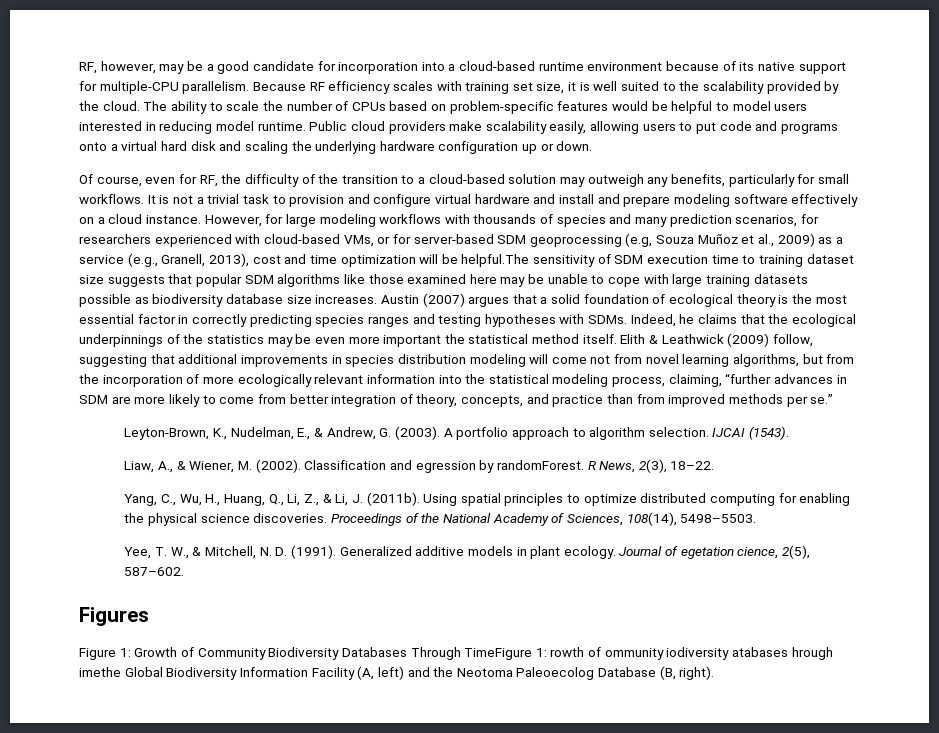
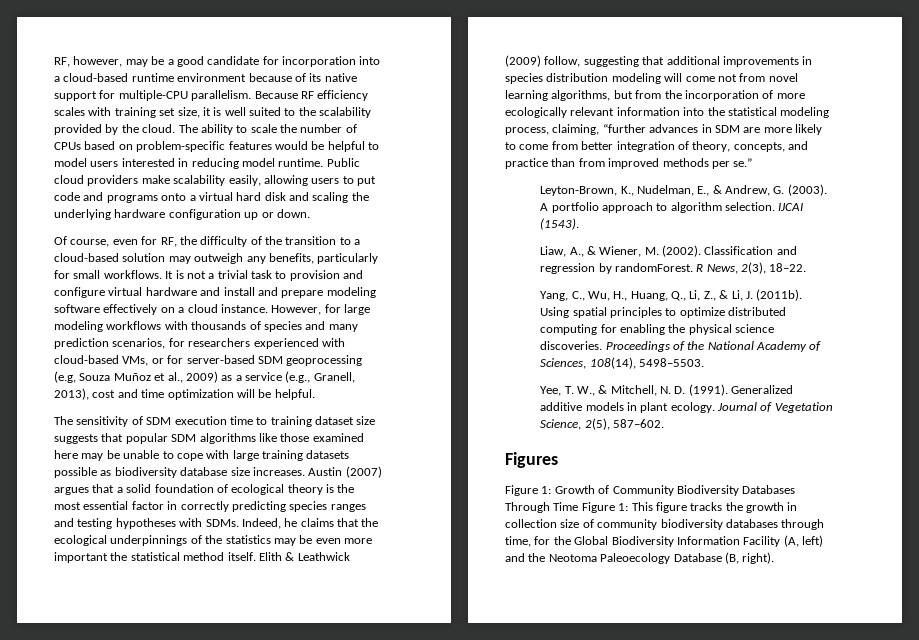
- However, for large modeling workflows with thousands of species and many prediction scenarios, for researchers experienced with cloud-based VMs, or for server-based SDM geoprocessing (e.g, Souza Muñoz et al., 2009) as a service (e.g., Granell, 2013), cost and time optimization will be helpful.The sensitivity of SDM execution time to training dataset size suggests that popular SDM algorithms like those examined here may be unable to cope with large training datasets possible as biodiversity database size increases.
+ However, for large modeling workflows with thousands of species and many prediction scenarios, for researchers experienced with cloud-based VMs, or for server-based SDM geoprocessing (e.g, Souza Muñoz et al., 2009) as a service (e.g., Granell, 2013), cost and time optimization will be helpful.
+ The sensitivity of SDM execution time to training dataset size suggests that popular SDM algorithms like those examined here may be unable to cope with large training datasets possible as biodiversity database size increases.
- Classification and egression by randomForest.
+ Classification and regression by randomForest.
- Journal of egetation cience, 2(5), 587–602.
+ Journal of Vegetation Science, 2(5), 587–602.
- Figure 1: Growth of Community Biodiversity Databases Through TimeFigure 1: rowth of ommunity iodiversity atabases hrough imethe Global Biodiversity Information Facility (A, left) and the Neotoma Paleoecolog Database (B, right).
+ Figure 1: Growth of Community Biodiversity Databases Through Time Figure 1: This figure tracks the growth in collection size of community biodiversity databases through time, for the Global Biodiversity Information Facility (A, left) and the Neotoma Paleoecology Database (B, right).

